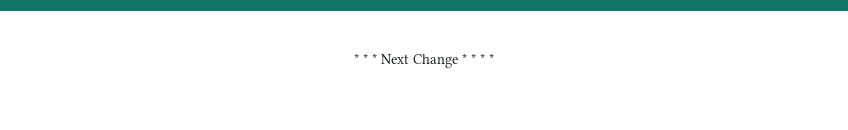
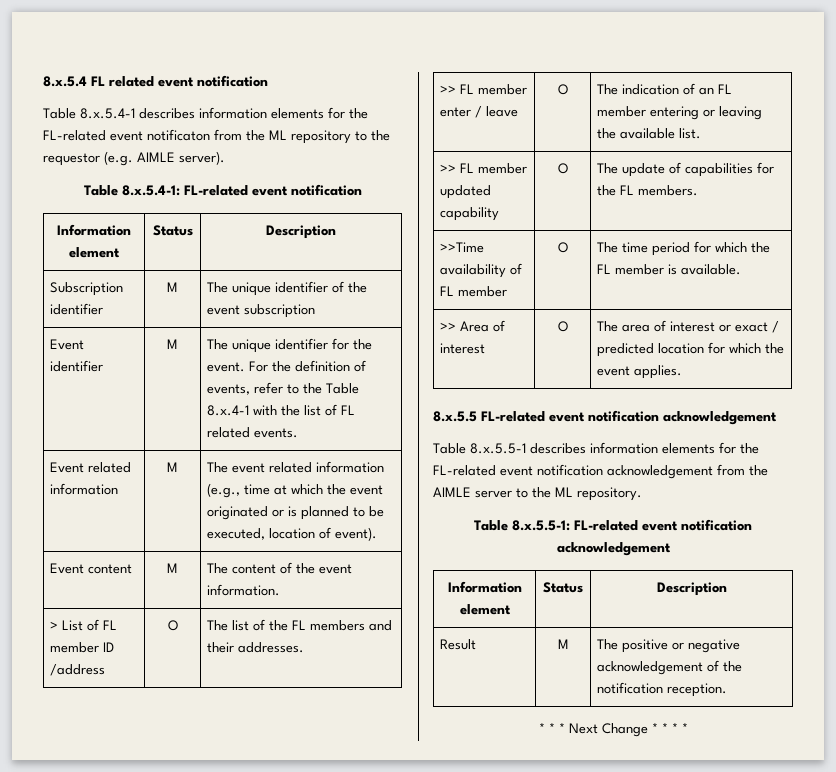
+ 8.x.5.4 FL related event notification
+ Table 8.x.5.4-1 describes information elements for the FL-related event notificaton from the ML repository to the requestor (e.g. AIMLE server).
+ Table 8.x.5.4-1: FL-related event notification
+ Information element | Status | Description
+ Subscription identifier | M | The unique identifier of the event subscription
+ Event identifier | M | The unique identifier for the event. For the definition of events, refer to the Table 8.x.4-1 with the list of FL related events.
+ Event related information | M | The event related information (e.g., time at which the event originated or is planned to be executed, location of event).
+ Event content | M | The content of the event information.
+ > List of FL member ID /address | O | The list of the FL members and their addresses.
+ >> FL member enter / leave | O | The indication of an FL member entering or leaving the available list.
+ >> FL member updated capability | O | The update of capabilities for the FL members.
+ >>Time availability of FL member | O | The time period for which the FL member is available.
+ >> Area of interest | O | The area of interest or exact / predicted location for which the event applies.
+ 8.x.5.5 FL-related event notification acknowledgement
+ Table 8.x.5.5-1 describes information elements for the FL-related event notification acknowledgement from the AIMLE server to the ML repository.
+ Table 8.x.5.5-1: FL-related event notification acknowledgement
+ Information element | Status | Description
+ Result | M | The positive or negative acknowledgement of the notification reception.

